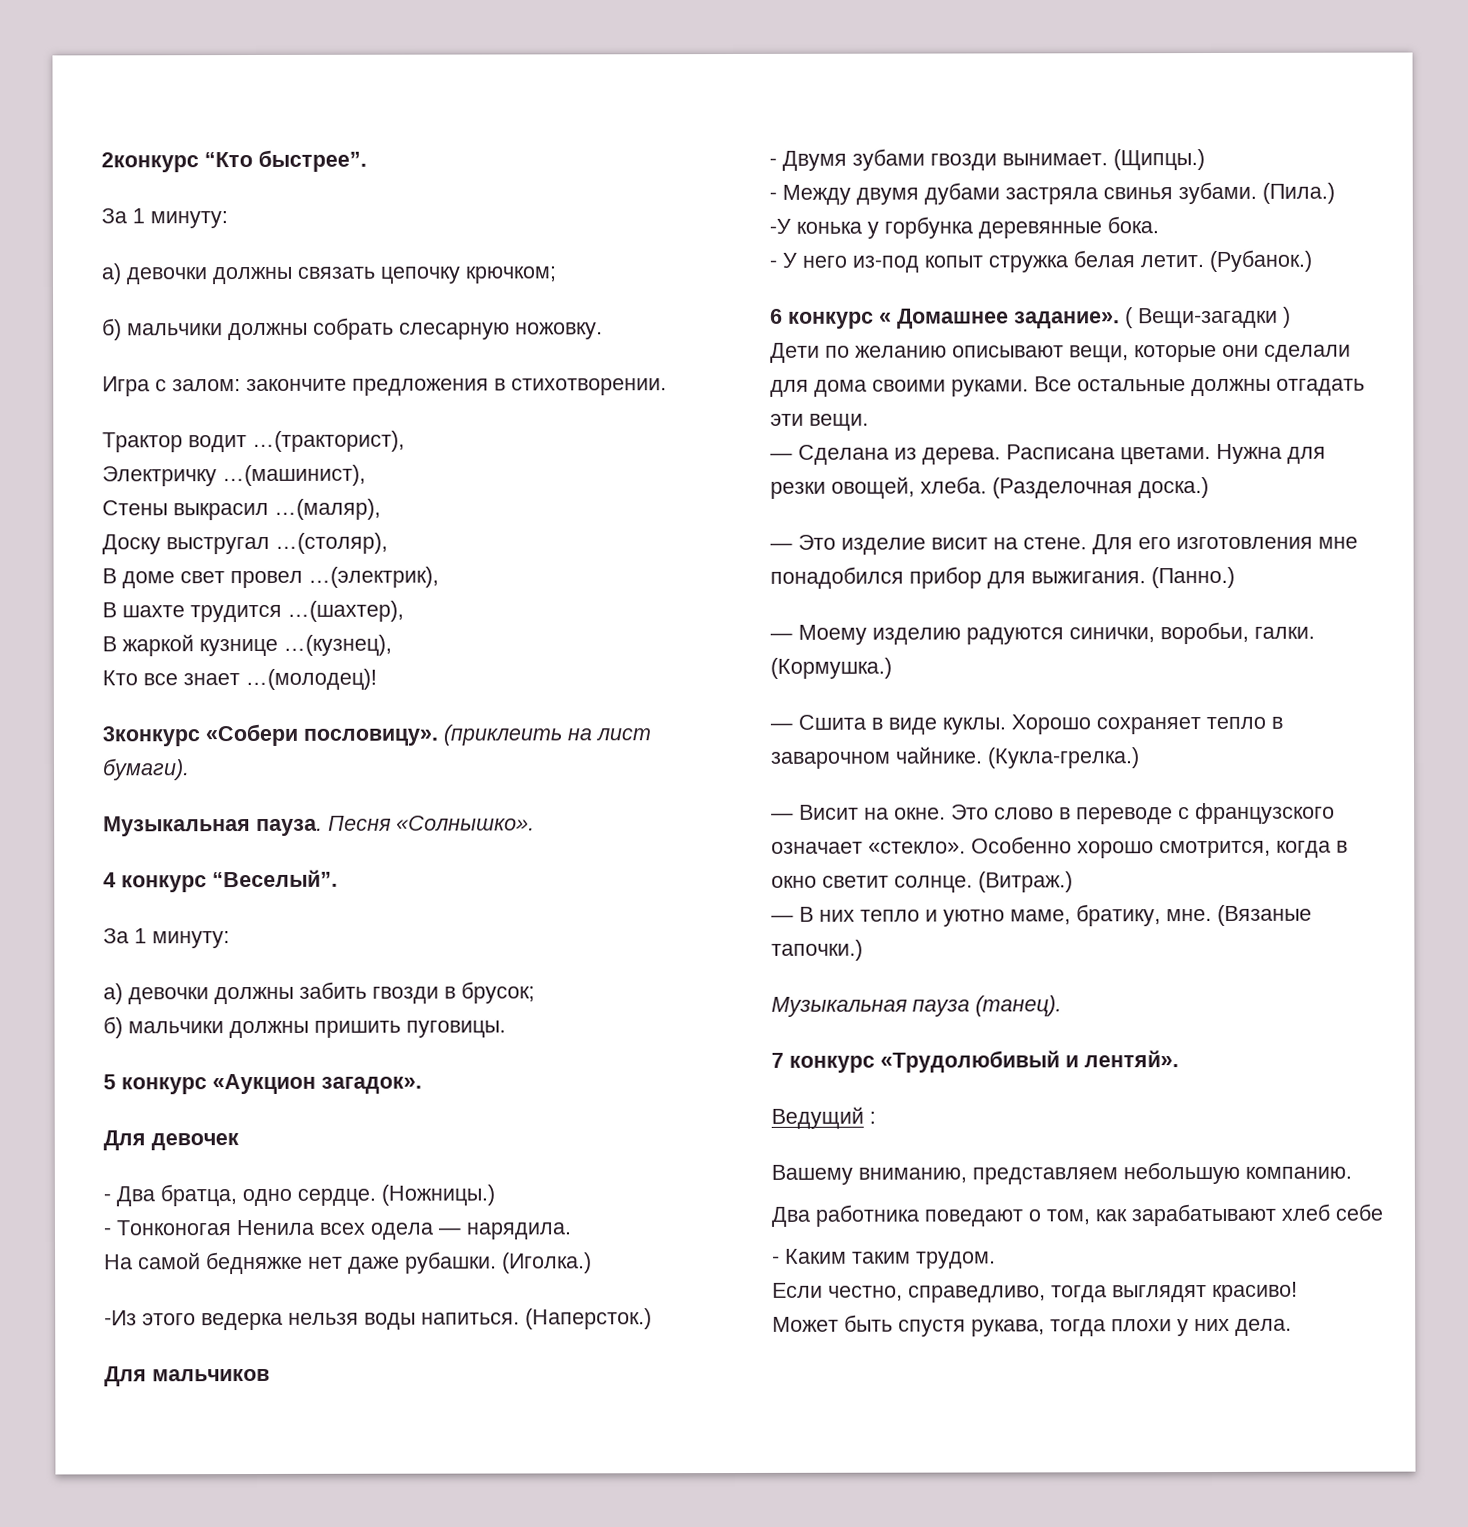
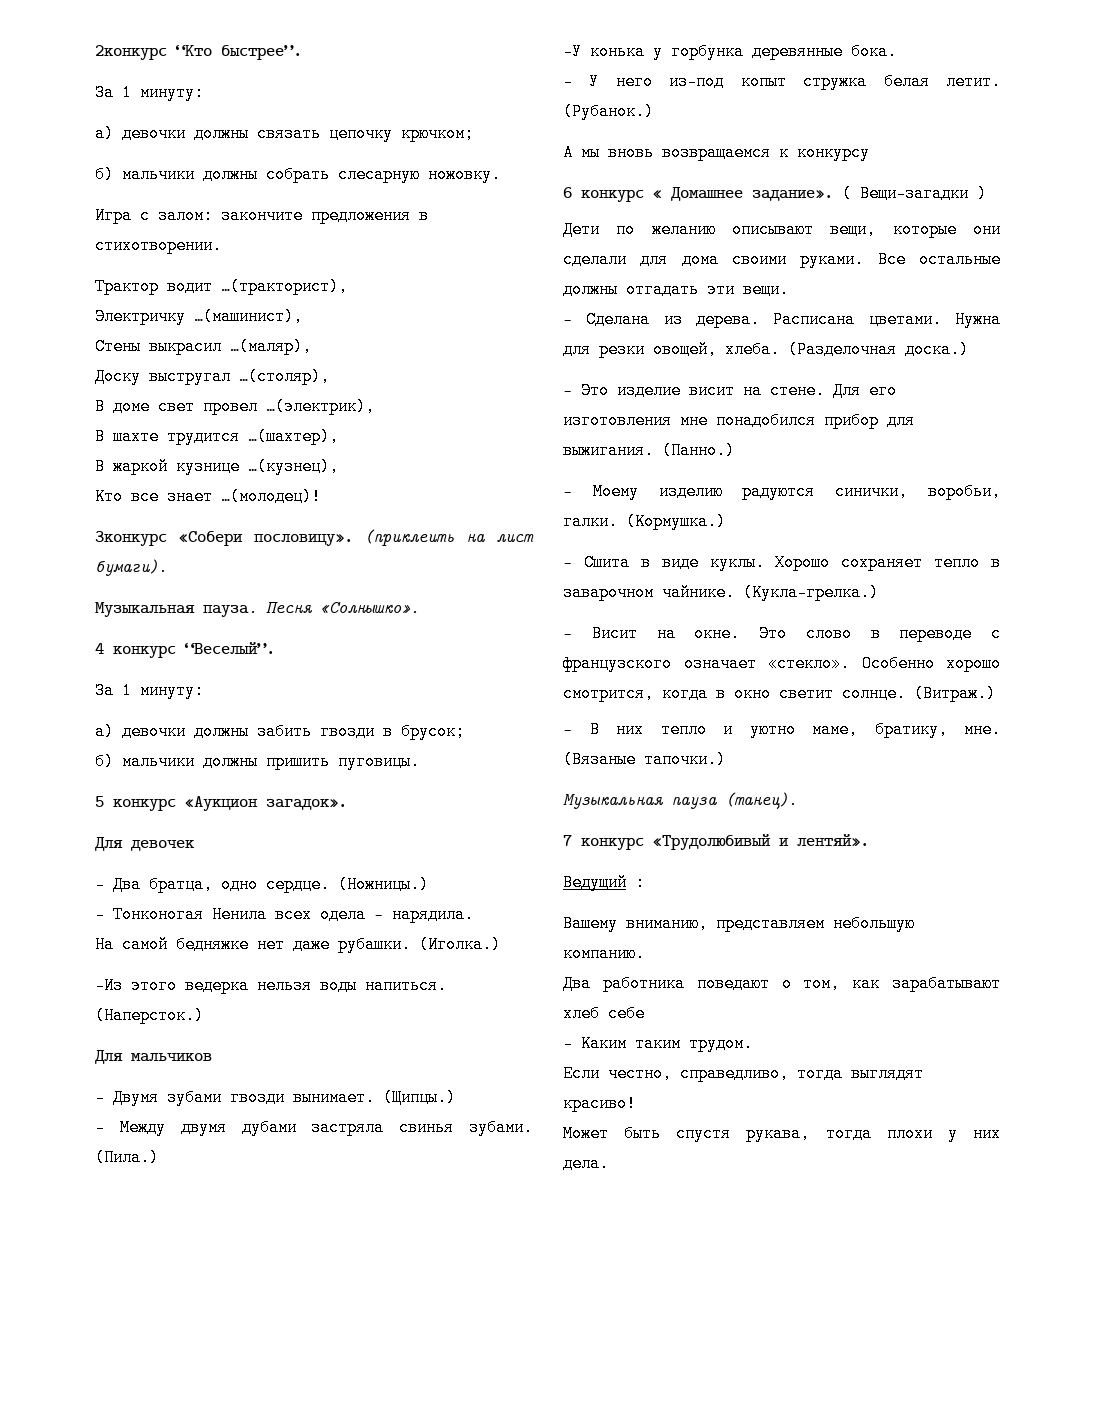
+ А мы вновь возвращаемся к конкурсу

